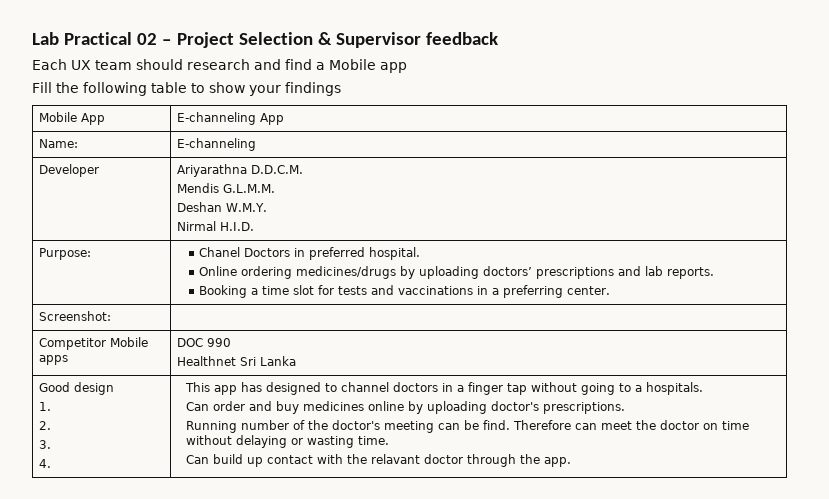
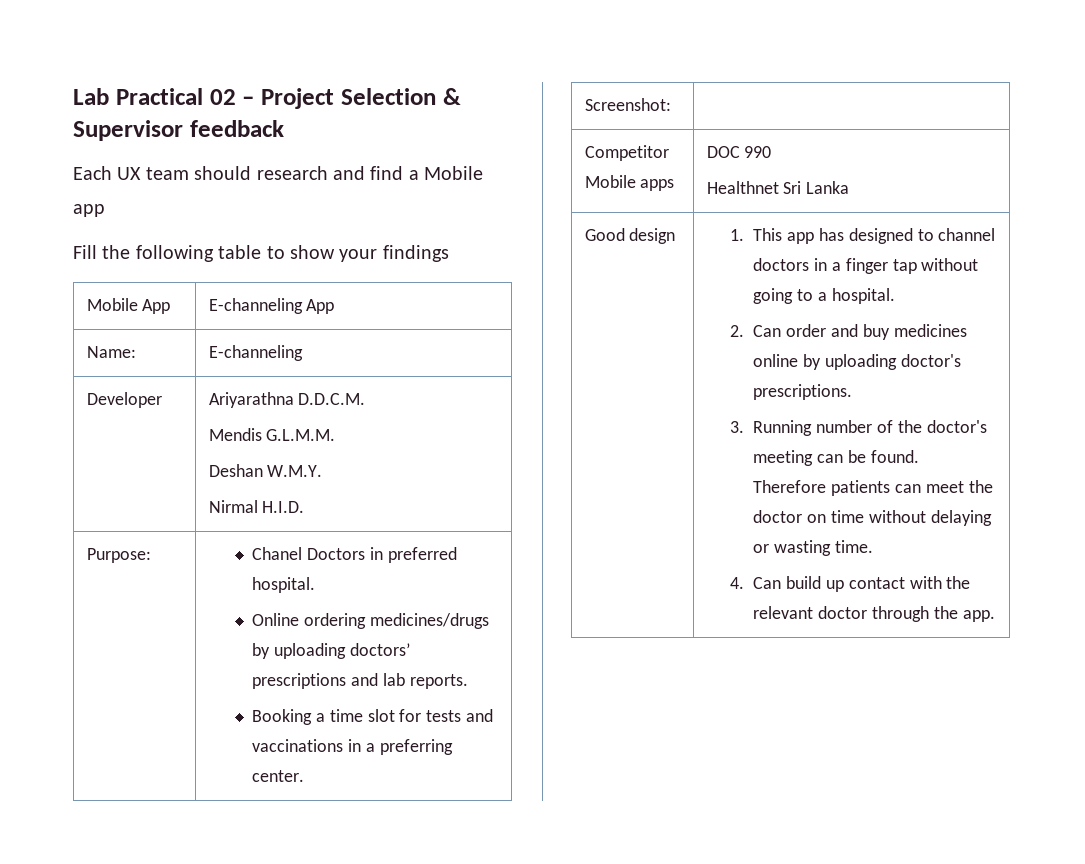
- 1.
- 2.
- 3.
- 4. | This app has designed to channel doctors in a finger tap without going to a hospitals.
- Can order and buy medicines online by uploading doctor's prescriptions.
+ 1. This app has designed to channel doctors in a finger tap without going to a hospital.
+ 2. Can order and buy medicines online by uploading doctor's prescriptions.
- Running number of the doctor's meeting can be find. Therefore can meet the doctor on time without delaying or wasting time.
+ 3. Running number of the doctor's meeting can be found. Therefore patients can meet the doctor on time without delaying or wasting time.
- Can build up contact with the relavant doctor through the app.
+ 4. Can build up contact with the relevant doctor through the app.

